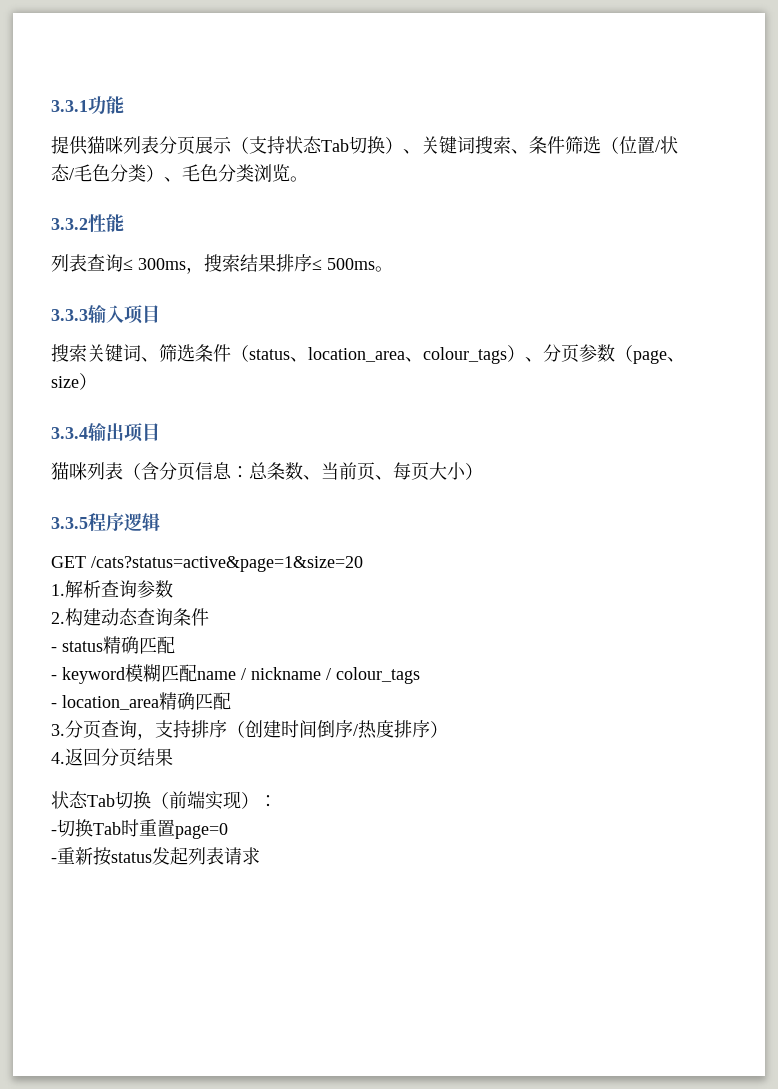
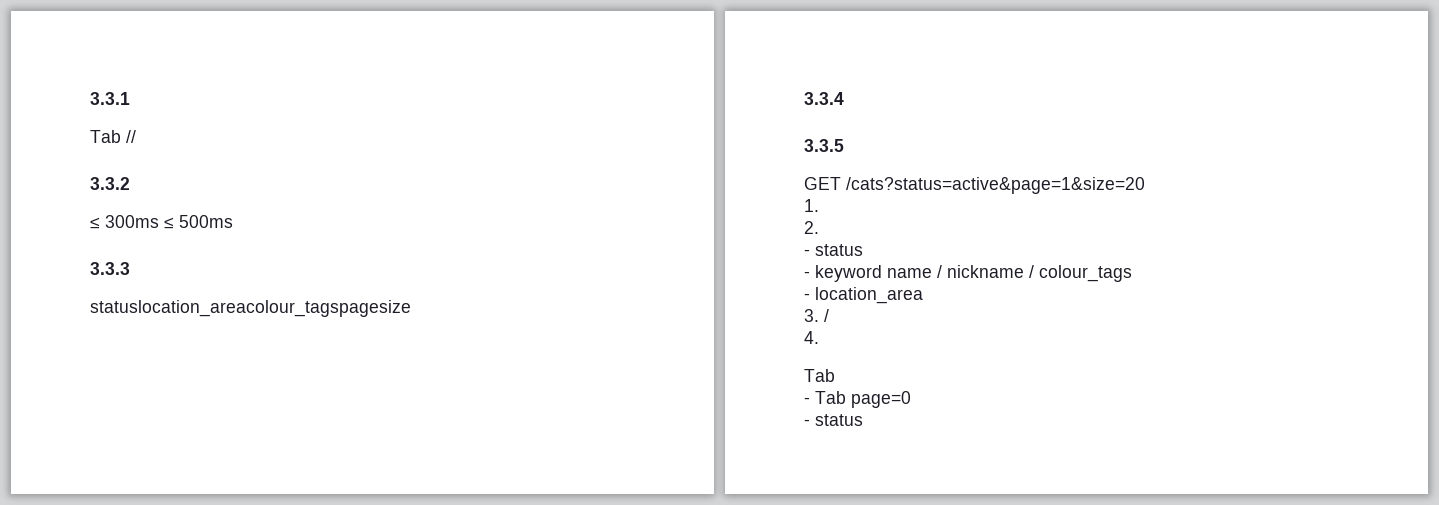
- 3.3.1功能
- 提供猫咪列表分页展示（支持状态Tab切换）、关键词搜索、条件筛选（位置/状态/毛色分类）、毛色分类浏览。
- 3.3.2性能
- 列表查询≤ 300ms，搜索结果排序≤ 500ms。
+ 3.3.1
+ Tab //
+ 3.3.2
+ ≤ 300ms ≤ 500ms
- 3.3.3输入项目
- 搜索关键词、筛选条件（status、location_area、colour_tags）、分页参数（page、size）
- 3.3.4输出项目
- 猫咪列表（含分页信息：总条数、当前页、每页大小）
+ 3.3.3
+ statuslocation_areacolour_tagspagesize
+ 3.3.4
- 3.3.5程序逻辑
+ 3.3.5
- 1.解析查询参数
- 2.构建动态查询条件
- - status精确匹配
+ 1.
+ 2.
+ - status
- - keyword模糊匹配name / nickname / colour_tags
+ - keyword name / nickname / colour_tags
- - location_area精确匹配
+ - location_area
- 3.分页查询，支持排序（创建时间倒序/热度排序）
+ 3. /
- 4.返回分页结果
- 状态Tab切换（前端实现）：
- -切换Tab时重置page=0
- -重新按status发起列表请求
+ 4.
+ Tab
+ - Tab page=0
+ - status

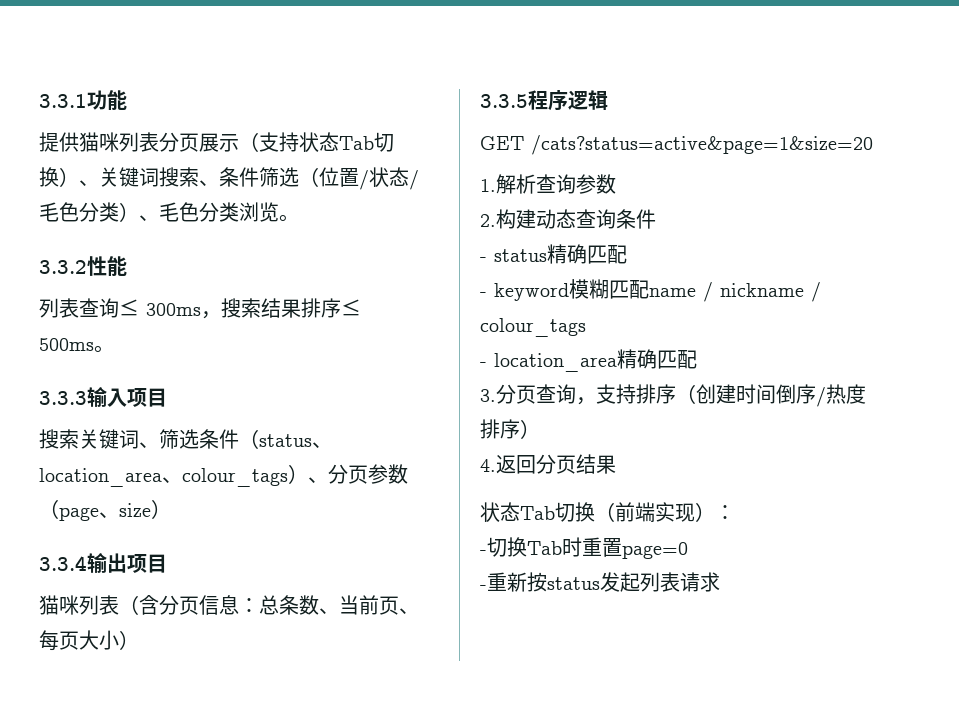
- 3.3.1
- Tab //
- 3.3.2
- ≤ 300ms ≤ 500ms
+ 3.3.1功能
+ 提供猫咪列表分页展示（支持状态Tab切换）、关键词搜索、条件筛选（位置/状态/毛色分类）、毛色分类浏览。
+ 3.3.2性能
+ 列表查询≤ 300ms，搜索结果排序≤ 500ms。
- 3.3.3
- statuslocation_areacolour_tagspagesize
- 3.3.4
+ 3.3.3输入项目
+ 搜索关键词、筛选条件（status、location_area、colour_tags）、分页参数（page、size）
+ 3.3.4输出项目
+ 猫咪列表（含分页信息：总条数、当前页、每页大小）
- 3.3.5
+ 3.3.5程序逻辑
- 1.
- 2.
- - status
+ 1.解析查询参数
+ 2.构建动态查询条件
+ - status精确匹配
- - keyword name / nickname / colour_tags
+ - keyword模糊匹配name / nickname / colour_tags
- - location_area
+ - location_area精确匹配
- 3. /
+ 3.分页查询，支持排序（创建时间倒序/热度排序）
- 4.
- Tab
- - Tab page=0
- - status
+ 4.返回分页结果
+ 状态Tab切换（前端实现）：
+ -切换Tab时重置page=0
+ -重新按status发起列表请求

